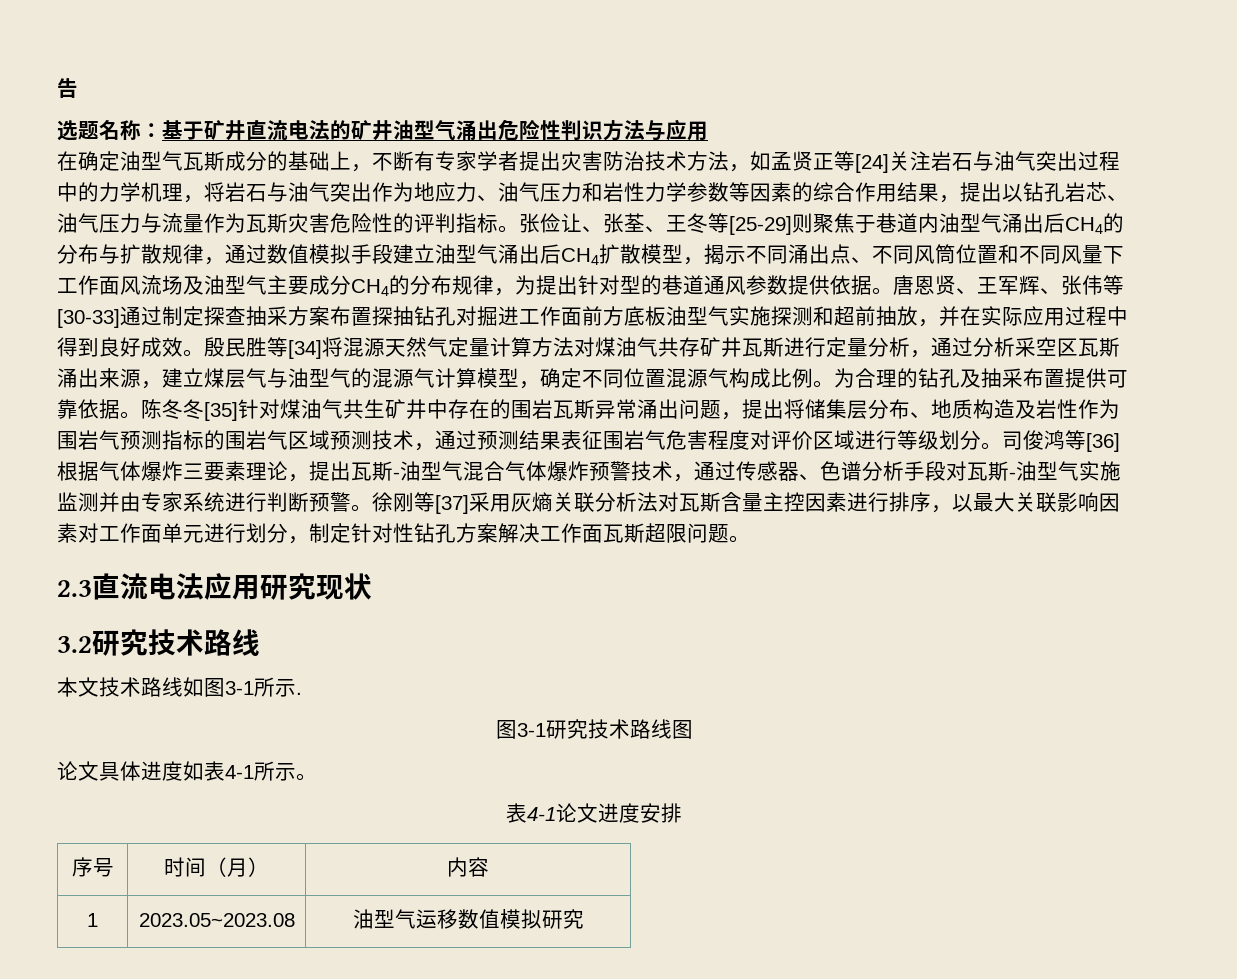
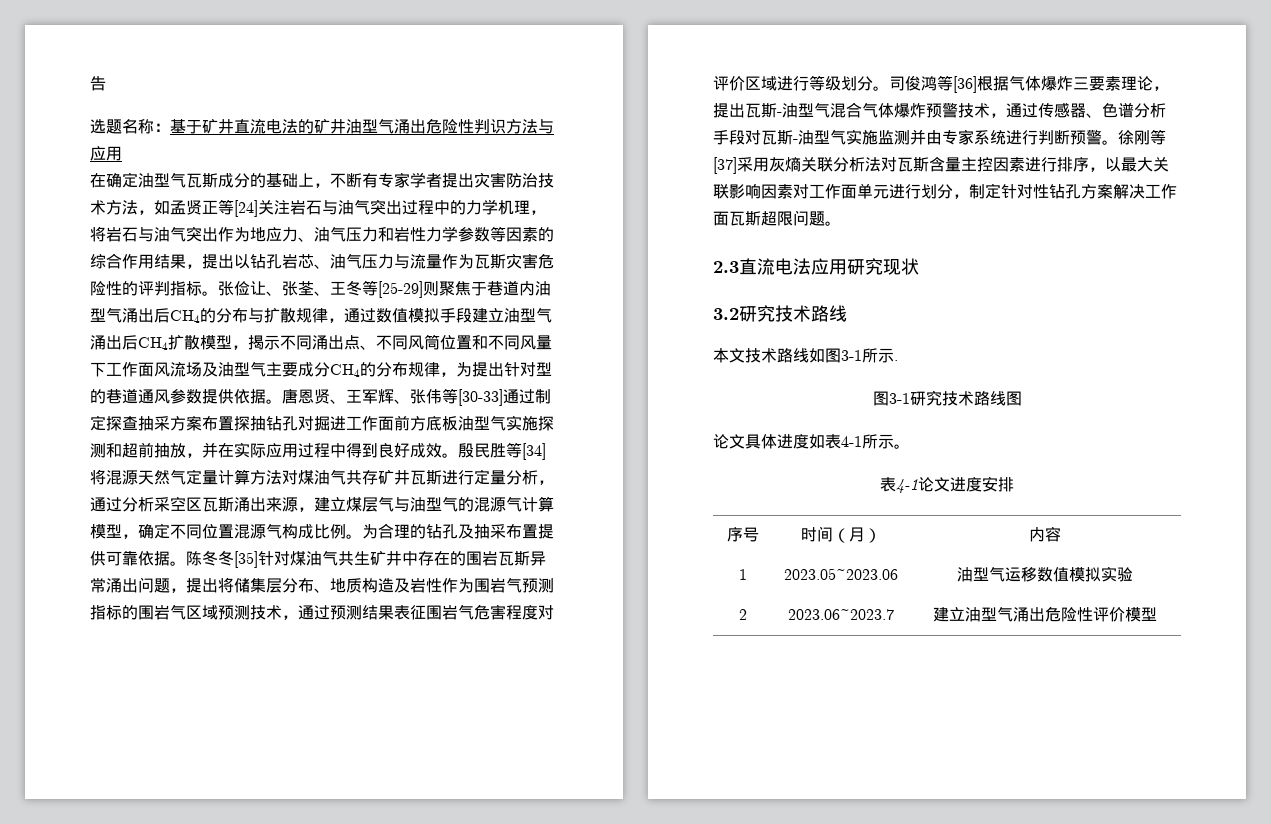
- 1 | 2023.05~2023.08 | 油型气运移数值模拟研究
+ 1 | 2023.05~2023.06 | 油型气运移数值模拟实验
+ 2 | 2023.06~2023.7 | 建立油型气涌出危险性评价模型

